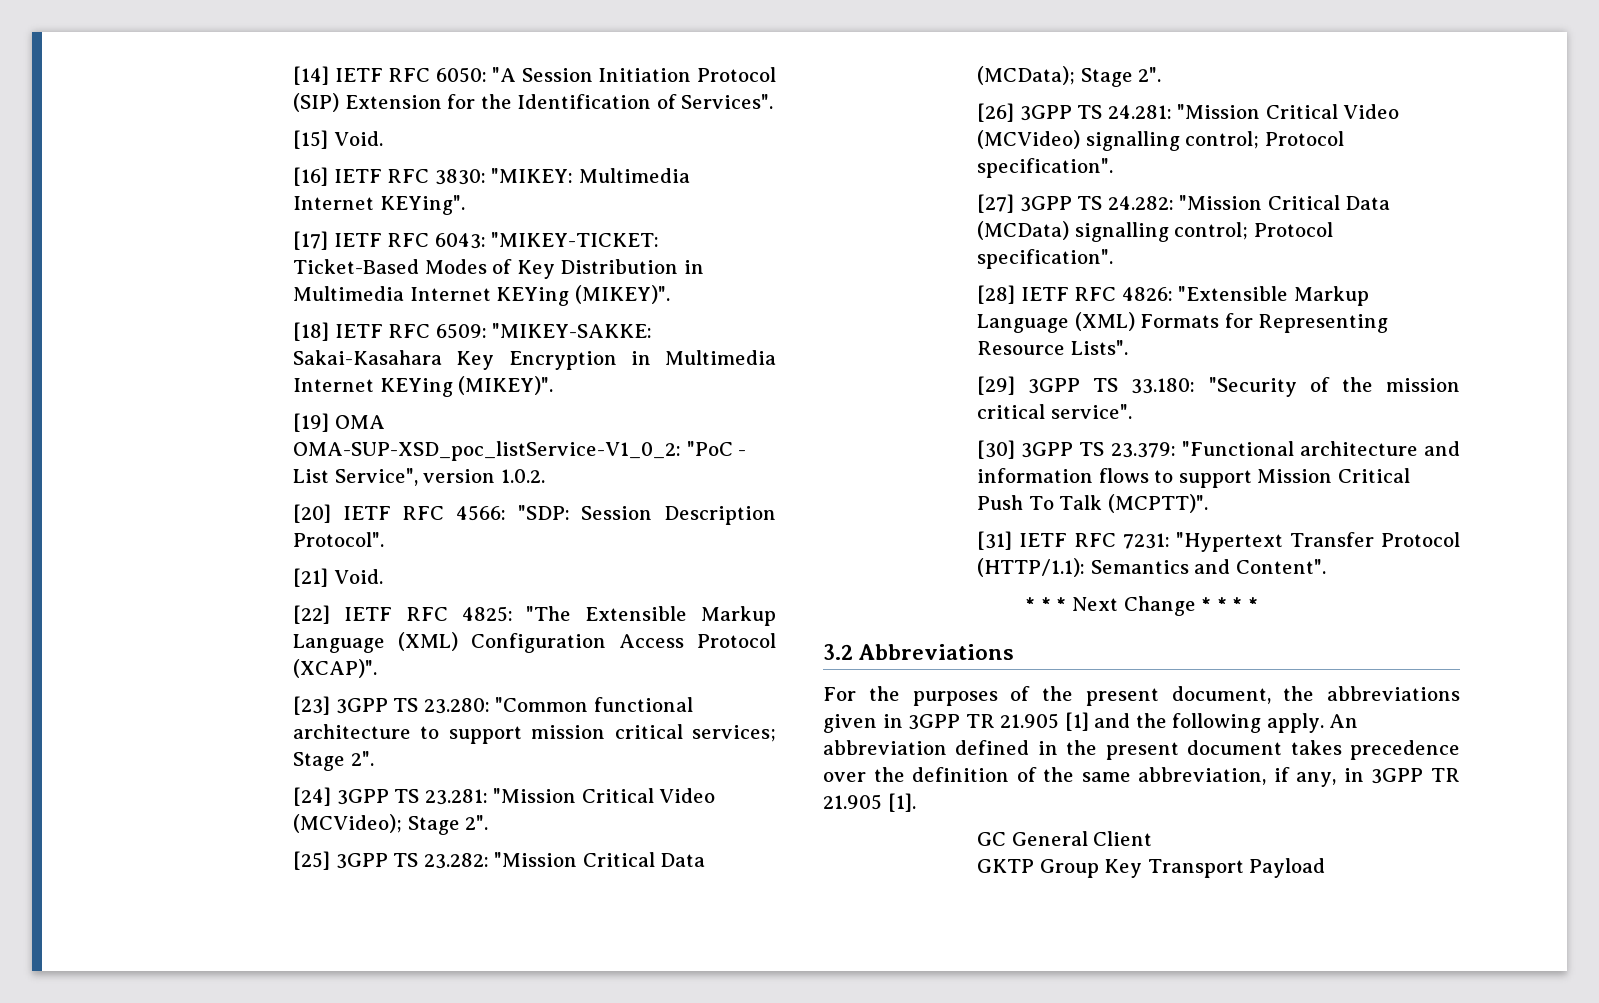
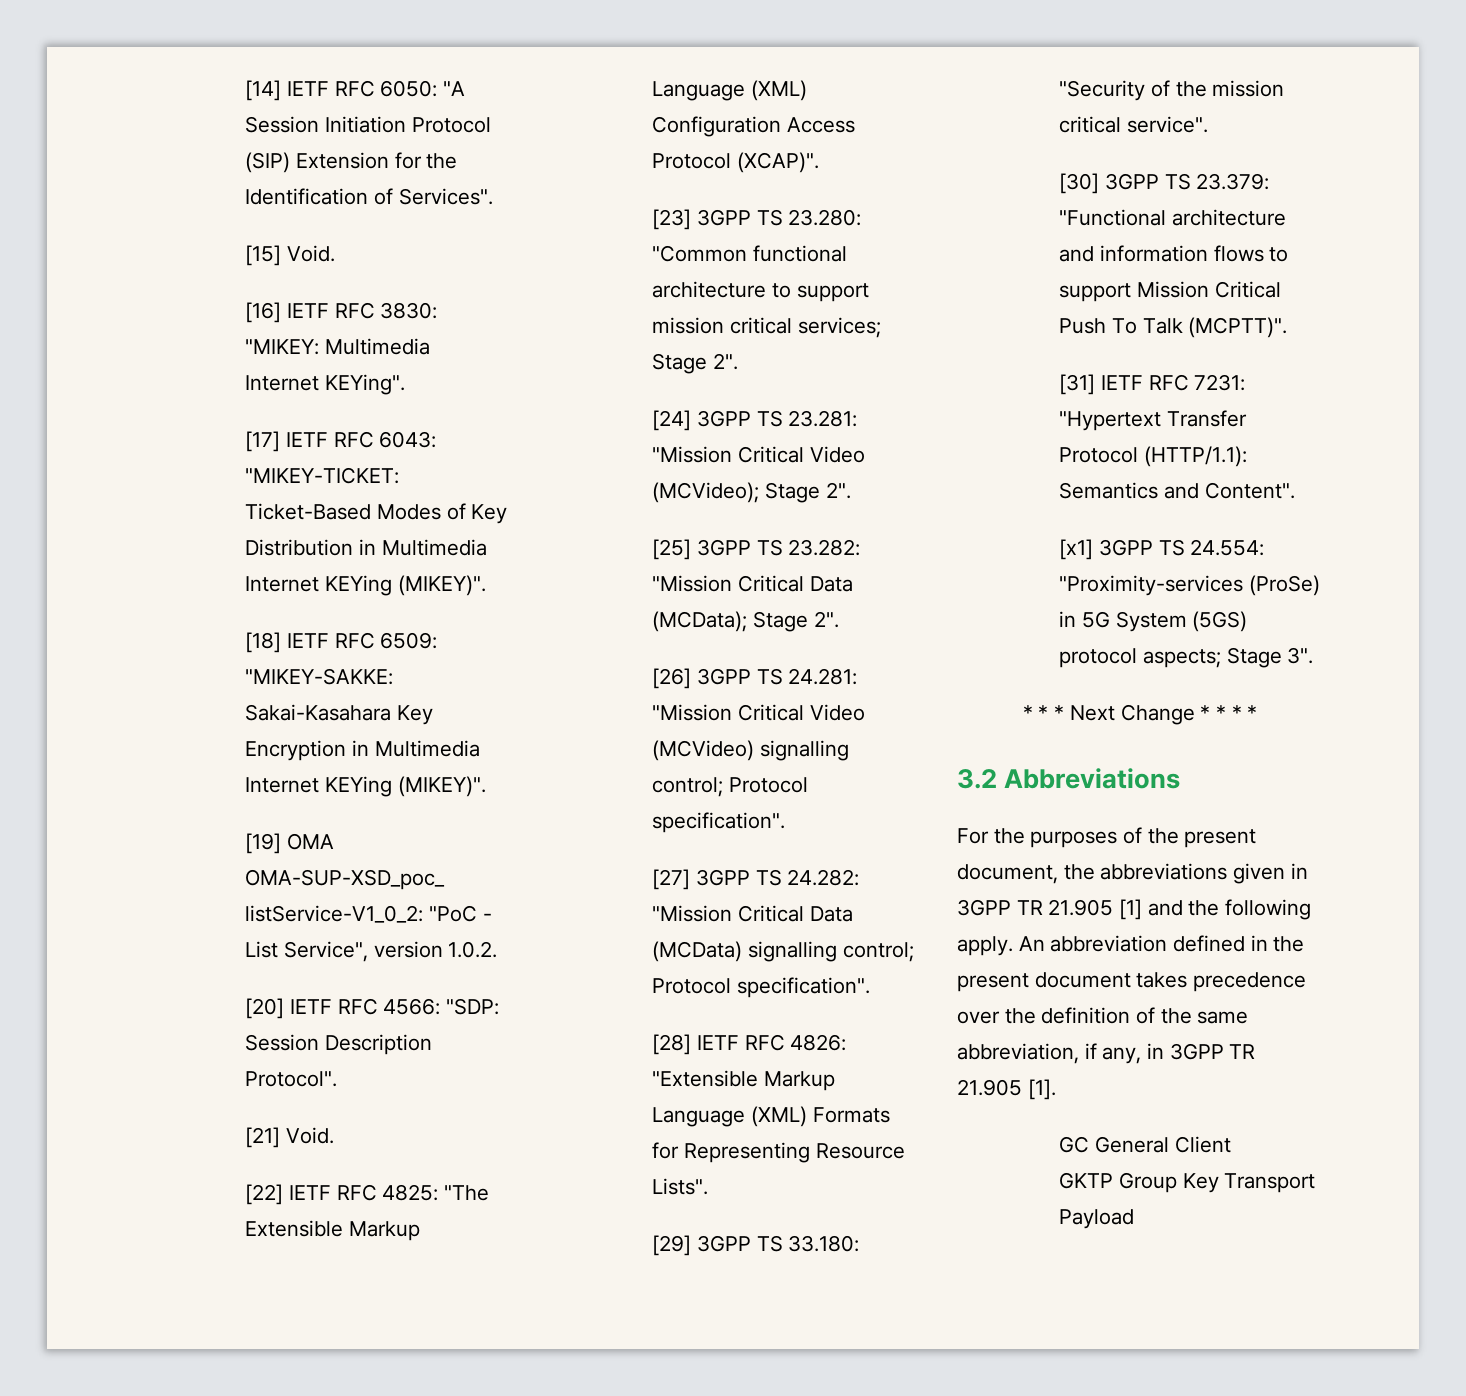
+ [x1] 3GPP TS 24.554: "Proximity-services (ProSe) in 5G System (5GS) protocol aspects; Stage 3".

